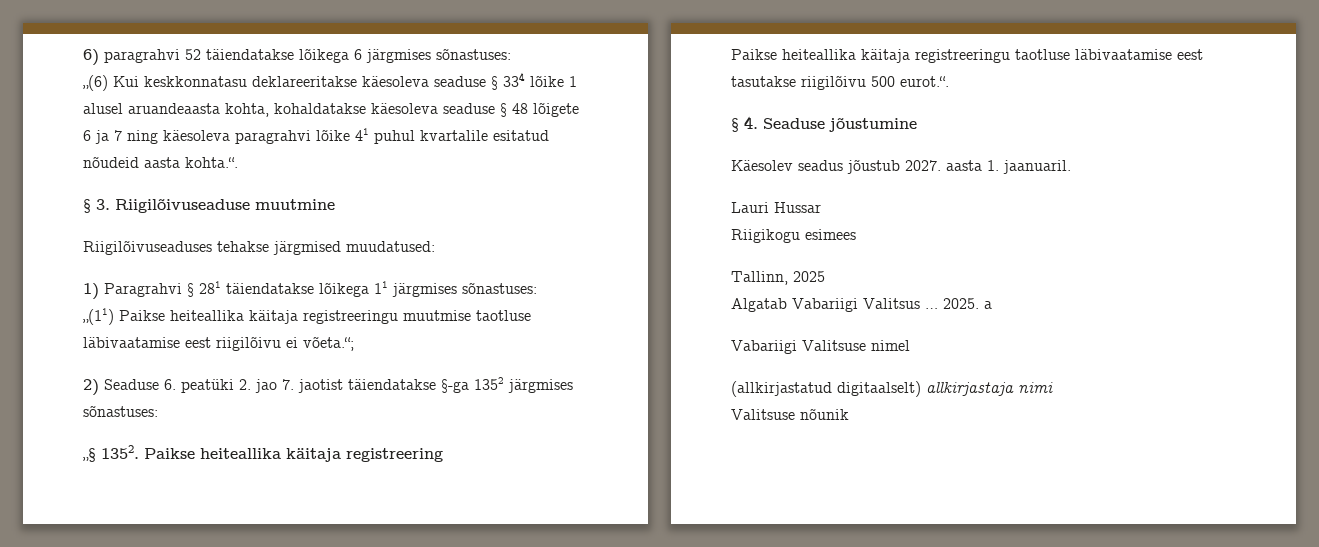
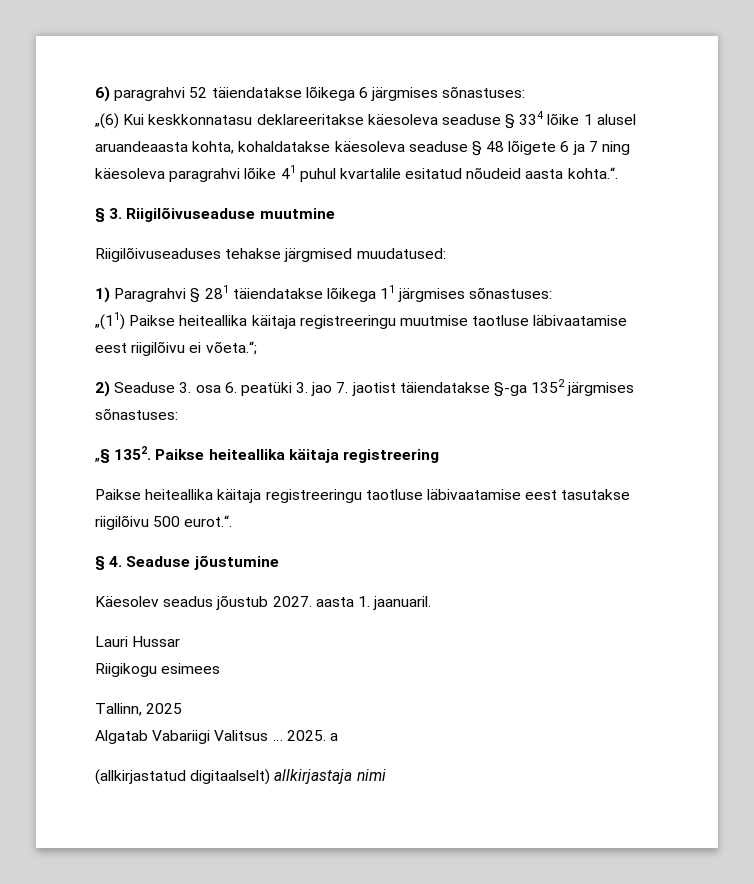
- 2) Seaduse 6. peatüki 2. jao 7. jaotist täiendatakse §-ga 1352 järgmises sõnastuses:
+ 2) Seaduse 3. osa 6. peatüki 3. jao 7. jaotist täiendatakse §-ga 1352 järgmises sõnastuses:
- Vabariigi Valitsuse nimel
- Valitsuse nõunik

